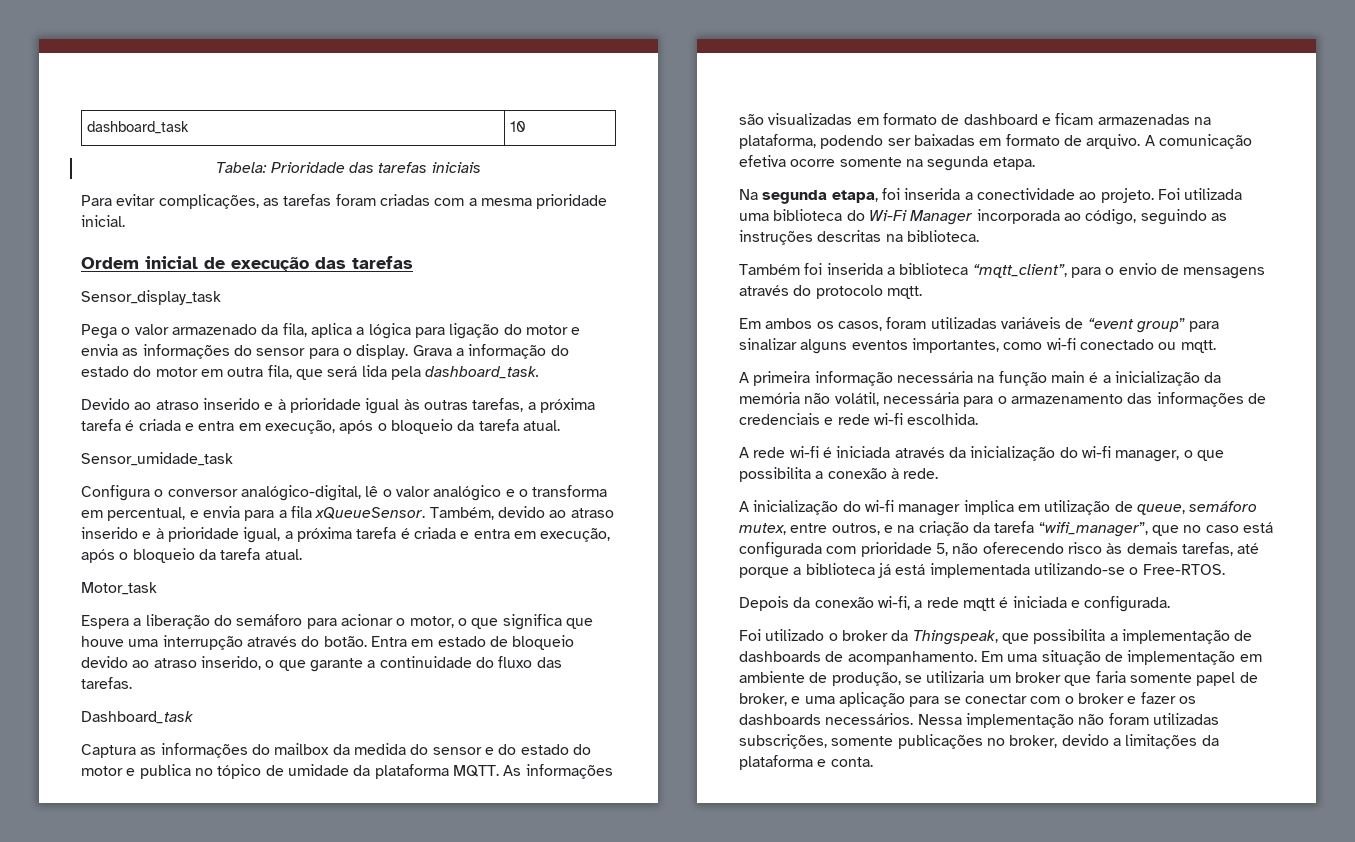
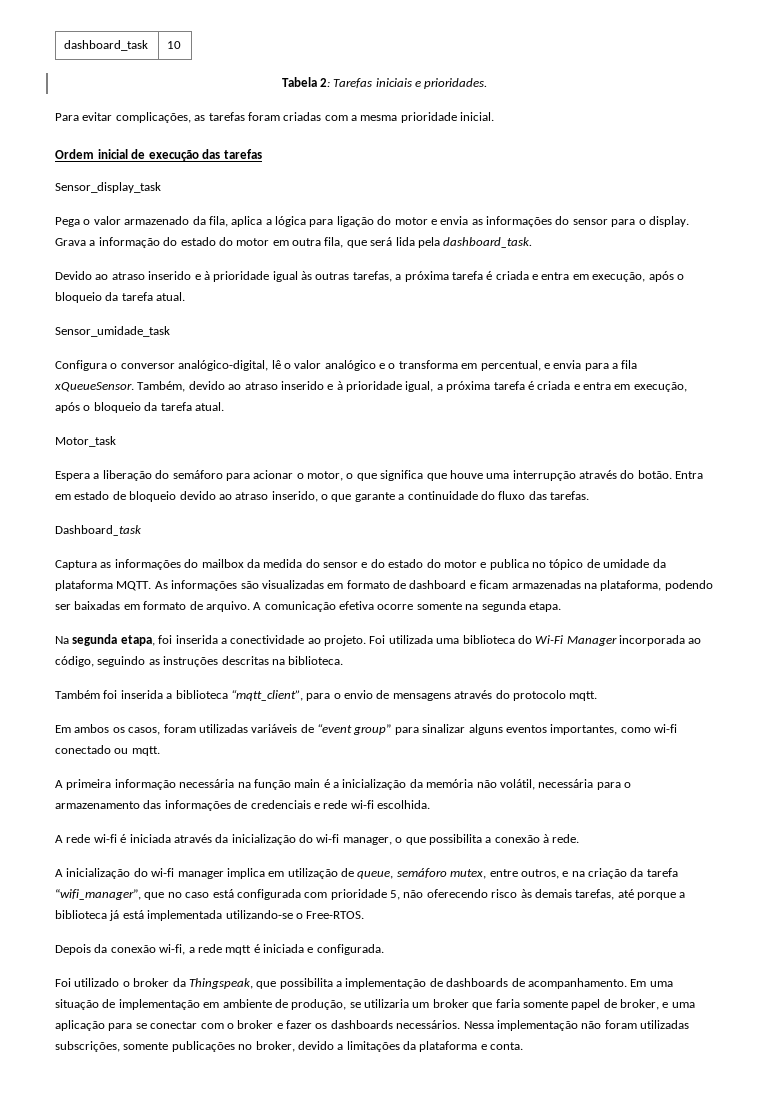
- Tabela: Prioridade das tarefas iniciais
+ Tabela 2: Tarefas iniciais e prioridades.

